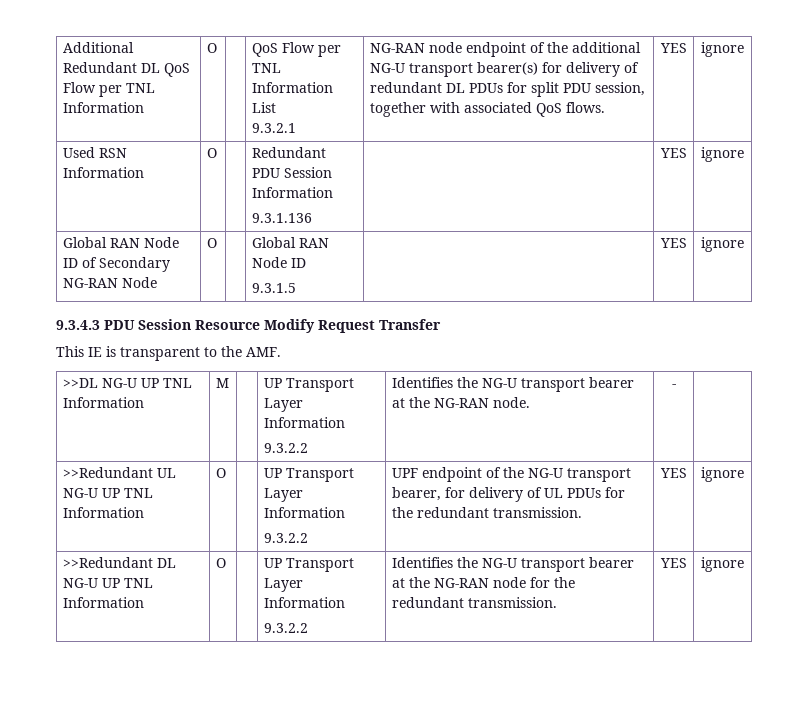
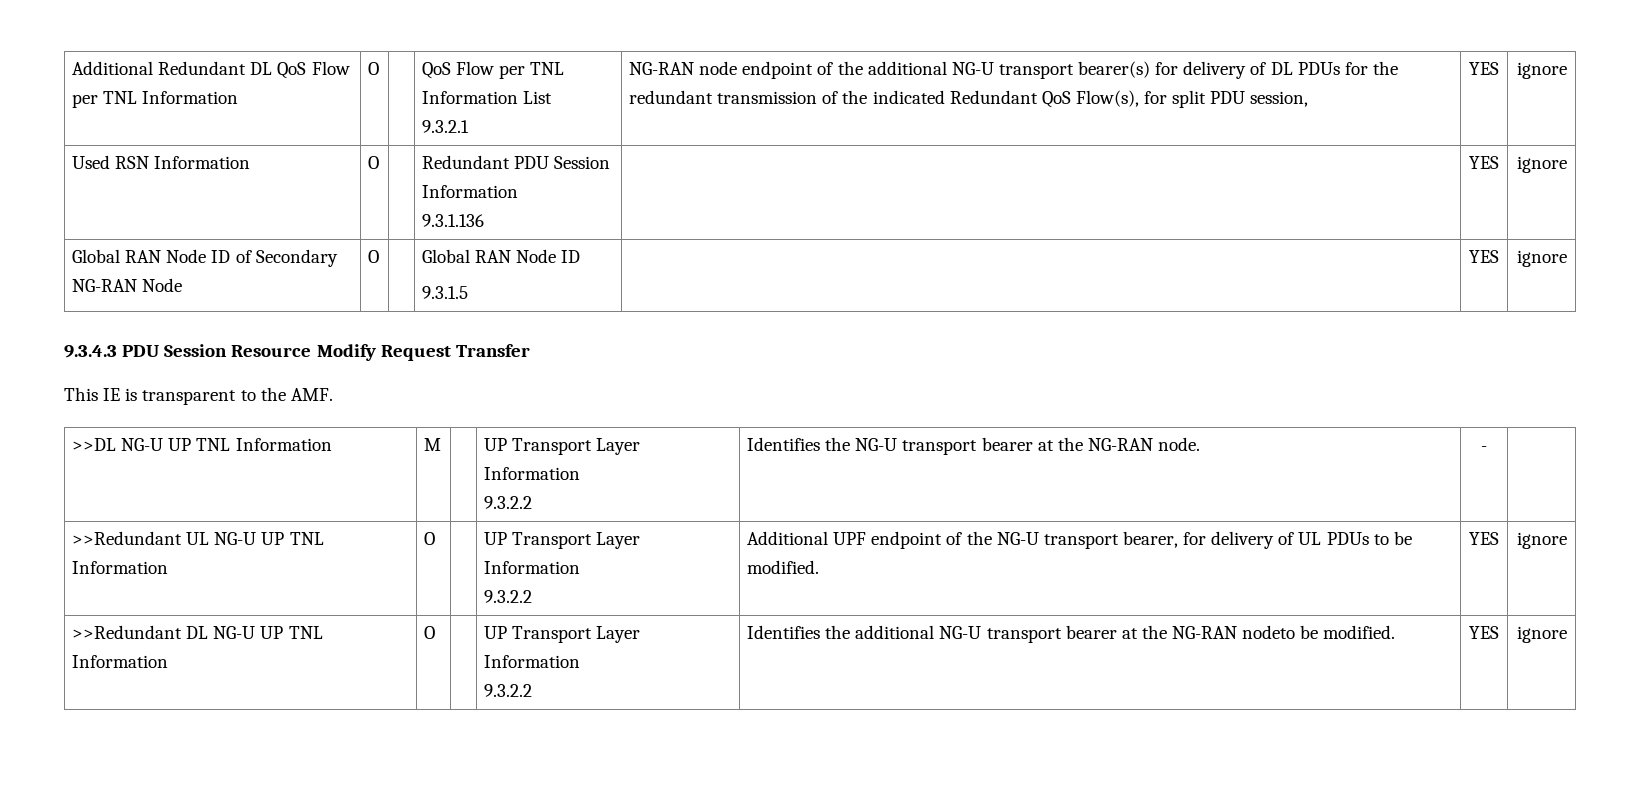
- NG-RAN node endpoint of the additional NG-U transport bearer(s) for delivery of redundant DL PDUs for split PDU session, together with associated QoS flows.
+ NG-RAN node endpoint of the additional NG-U transport bearer(s) for delivery of DL PDUs for the redundant transmission of the indicated Redundant QoS Flow(s), for split PDU session,
  >>Redundant UL NG-U UP TNL Information | O | | UP Transport Layer Information
- 9.3.2.2 | UPF endpoint of the NG-U transport bearer, for delivery of UL PDUs for the redundant transmission. | YES | ignore
+ 9.3.2.2 | Additional UPF endpoint of the NG-U transport bearer, for delivery of UL PDUs to be modified. | YES | ignore
  >>Redundant DL NG-U UP TNL Information | O | | UP Transport Layer Information
- 9.3.2.2 | Identifies the NG-U transport bearer at the NG-RAN node for the redundant transmission. | YES | ignore
+ 9.3.2.2 | Identifies the additional NG-U transport bearer at the NG-RAN nodeto be modified. | YES | ignore

